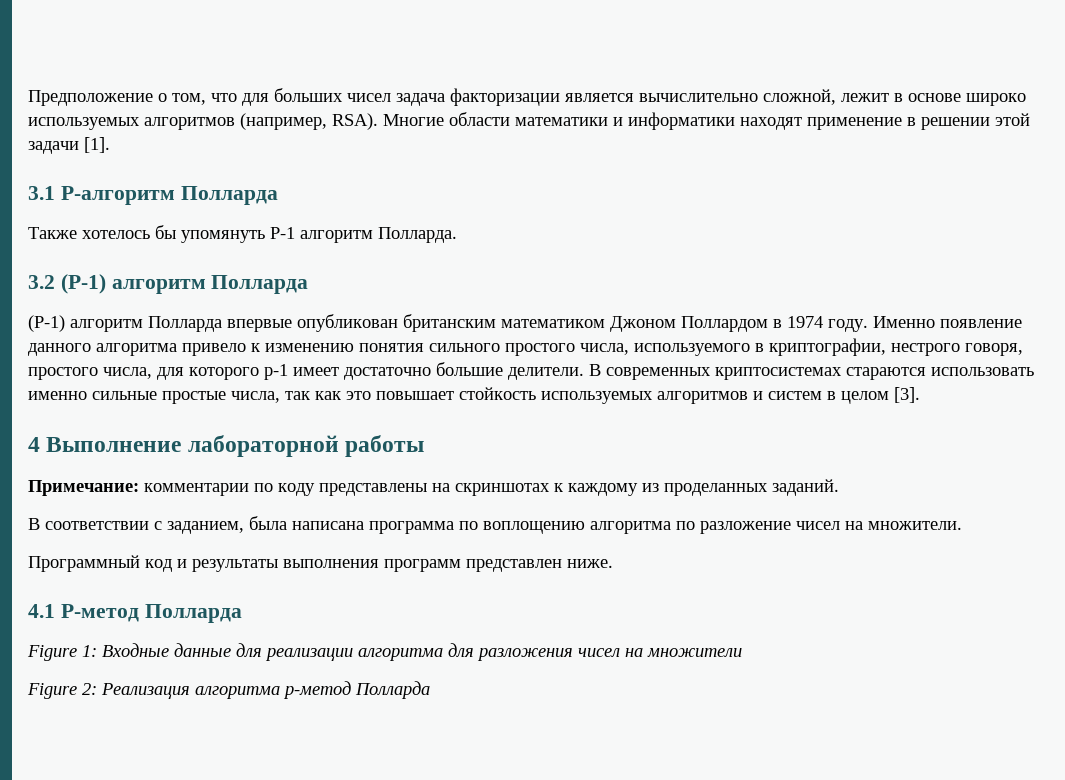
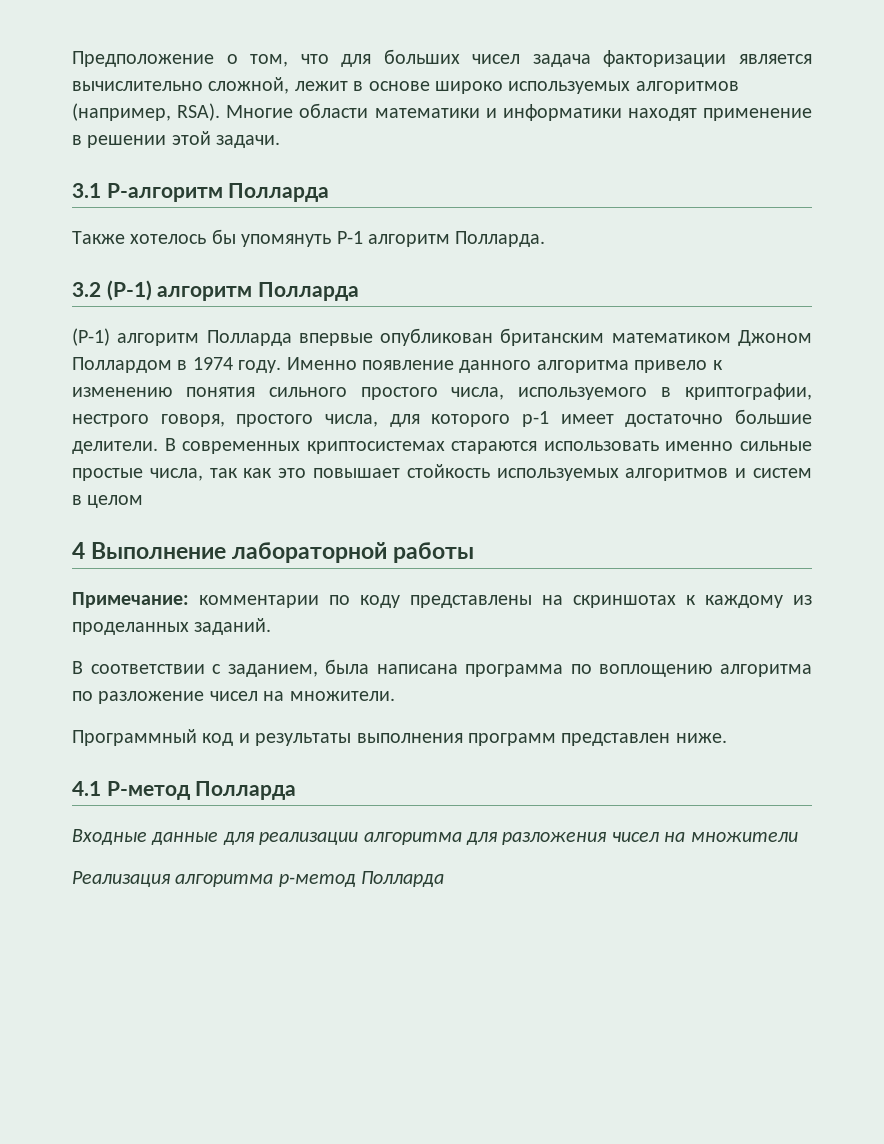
- Многие области математики и информатики находят применение в решении этой задачи [1].
+ Многие области математики и информатики находят применение в решении этой задачи.
- В современных криптосистемах стараются использовать именно сильные простые числа, так как это повышает стойкость используемых алгоритмов и систем в целом [3].
+ В современных криптосистемах стараются использовать именно сильные простые числа, так как это повышает стойкость используемых алгоритмов и систем в целом
- Figure 1: Входные данные для реализации алгоритма для разложения чисел на множители
+ Входные данные для реализации алгоритма для разложения чисел на множители
- Figure 2: Реализация алгоритма p-метод Полларда
+ Реализация алгоритма p-метод Полларда

